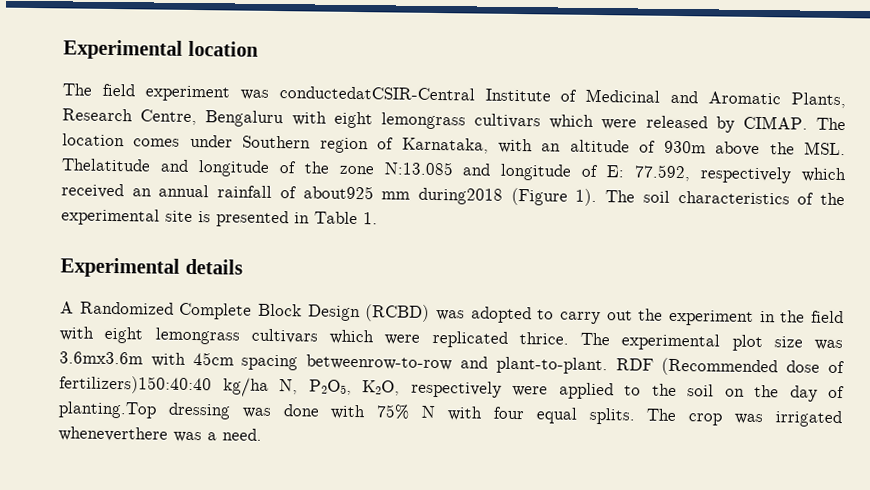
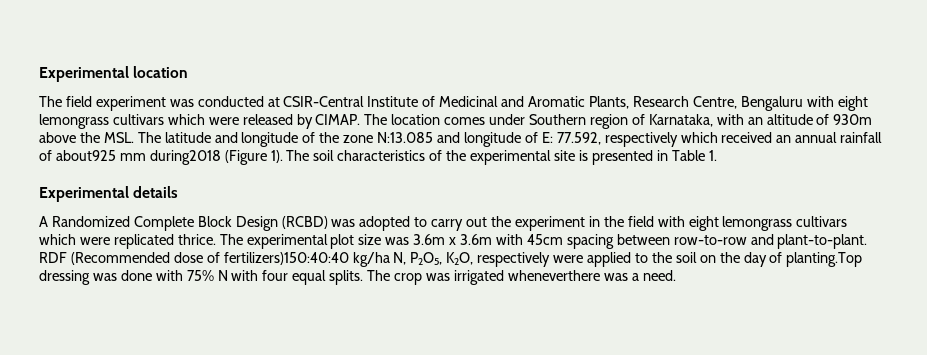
- The field experiment was conductedatCSIR-Central Institute of Medicinal and Aromatic Plants, Research Centre, Bengaluru with eight lemongrass cultivars which were released by CIMAP.
+ The field experiment was conducted at CSIR-Central Institute of Medicinal and Aromatic Plants, Research Centre, Bengaluru with eight lemongrass cultivars which were released by CIMAP.
- The location comes under Southern region of Karnataka, with an altitude of 930m above the MSL. Thelatitude and longitude of the zone N:13.085 and longitude of E: 77.592, respectively which received an annual rainfall of about925 mm during2018 (Figure 1).
+ The location comes under Southern region of Karnataka, with an altitude of 930m above the MSL. The latitude and longitude of the zone N:13.085 and longitude of E: 77.592, respectively which received an annual rainfall of about925 mm during2018 (Figure 1).
- The experimental plot size was 3.6mx3.6m with 45cm spacing betweenrow-to-row and plant-to-plant.
+ The experimental plot size was 3.6m x 3.6m with 45cm spacing between row-to-row and plant-to-plant.

